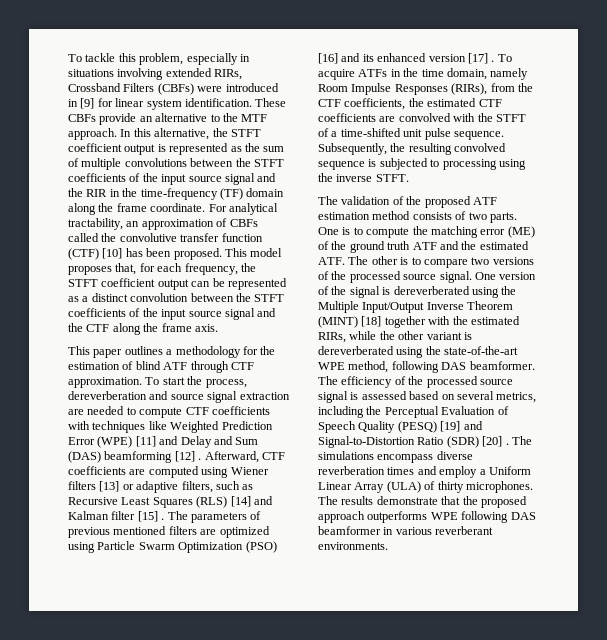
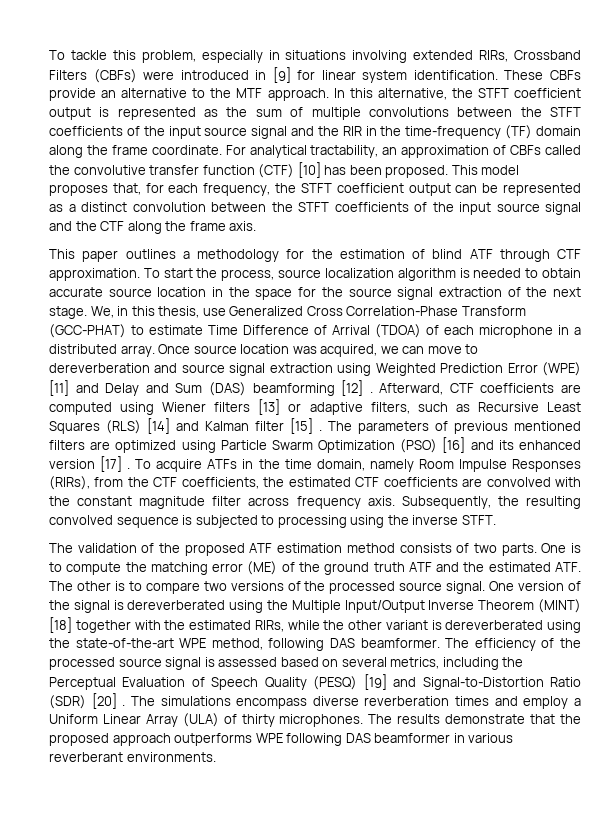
- To start the process, dereverberation and source signal extraction are needed to compute CTF coefficients with techniques like Weighted Prediction Error (WPE) [11] and Delay and Sum (DAS) beamforming [12] .
+ To start the process, source localization algorithm is needed to obtain accurate source location in the space for the source signal extraction of the next stage. We, in this thesis, use Generalized Cross Correlation-Phase Transform (GCC-PHAT) to estimate Time Difference of Arrival (TDOA) of each microphone in a distributed array. Once source location was acquired, we can move to dereverberation and source signal extraction using Weighted Prediction Error (WPE) [11] and Delay and Sum (DAS) beamforming [12] .
- To acquire ATFs in the time domain, namely Room Impulse Responses (RIRs), from the CTF coefficients, the estimated CTF coefficients are convolved with the STFT of a time-shifted unit pulse sequence.
+ To acquire ATFs in the time domain, namely Room Impulse Responses (RIRs), from the CTF coefficients, the estimated CTF coefficients are convolved with the constant magnitude filter across frequency axis.

